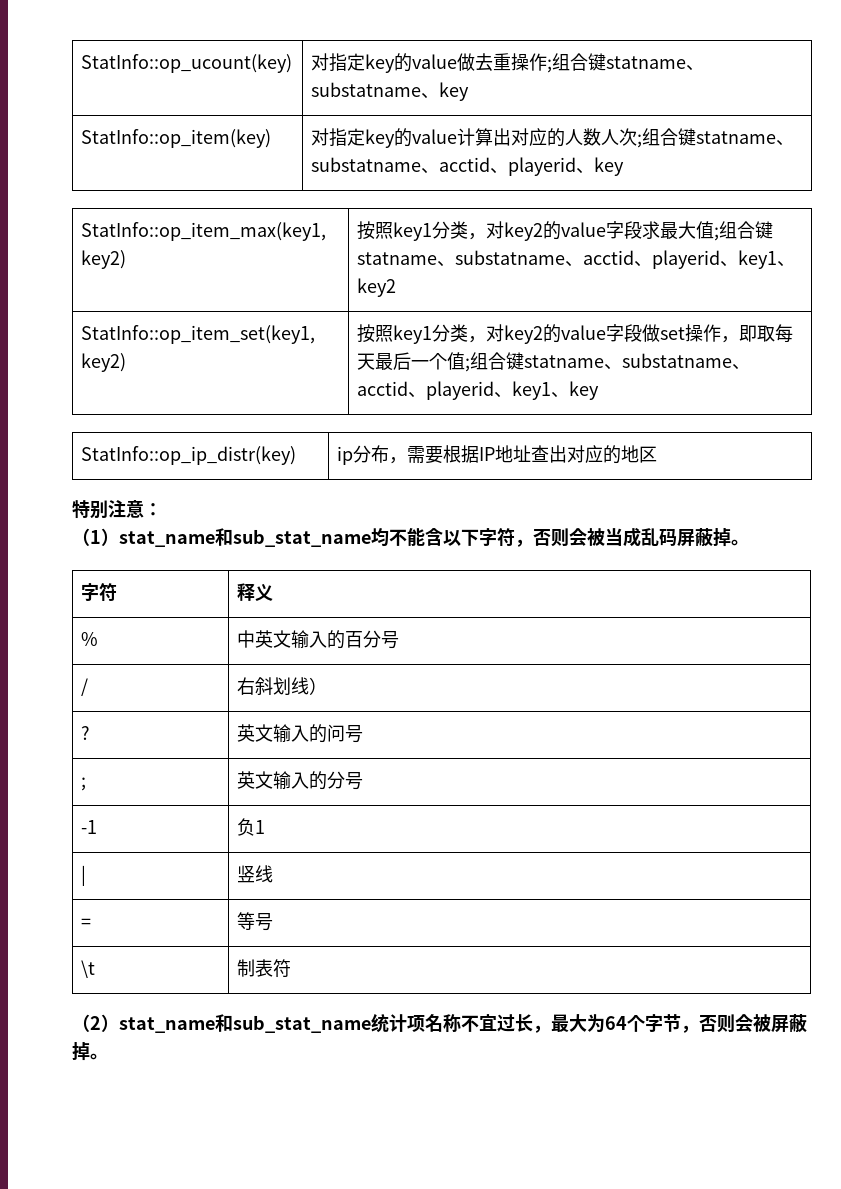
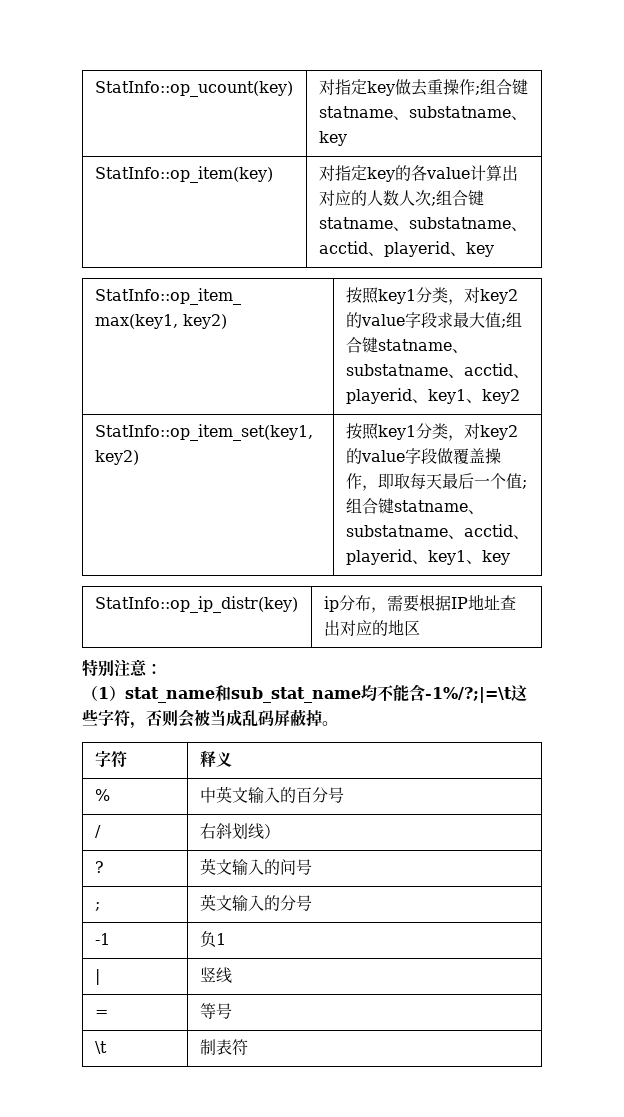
- StatInfo::op_ucount(key) | 对指定key的value做去重操作;组合键statname、substatname、key
+ StatInfo::op_ucount(key) | 对指定key做去重操作;组合键statname、substatname、key
- StatInfo::op_item(key) | 对指定key的value计算出对应的人数人次;组合键statname、substatname、acctid、playerid、key
+ StatInfo::op_item(key) | 对指定key的各value计算出对应的人数人次;组合键statname、substatname、acctid、playerid、key
- StatInfo::op_item_set(key1, key2) | 按照key1分类，对key2的value字段做set操作，即取每天最后一个值;组合键statname、substatname、acctid、playerid、key1、key
+ StatInfo::op_item_set(key1, key2) | 按照key1分类，对key2的value字段做覆盖操作，即取每天最后一个值;组合键statname、substatname、acctid、playerid、key1、key
- （1）stat_name和sub_stat_name均不能含以下字符，否则会被当成乱码屏蔽掉。
+ （1）stat_name和sub_stat_name均不能含-1%/?;|=\t这些字符，否则会被当成乱码屏蔽掉。
- （2）stat_name和sub_stat_name统计项名称不宜过长，最大为64个字节，否则会被屏蔽掉。

